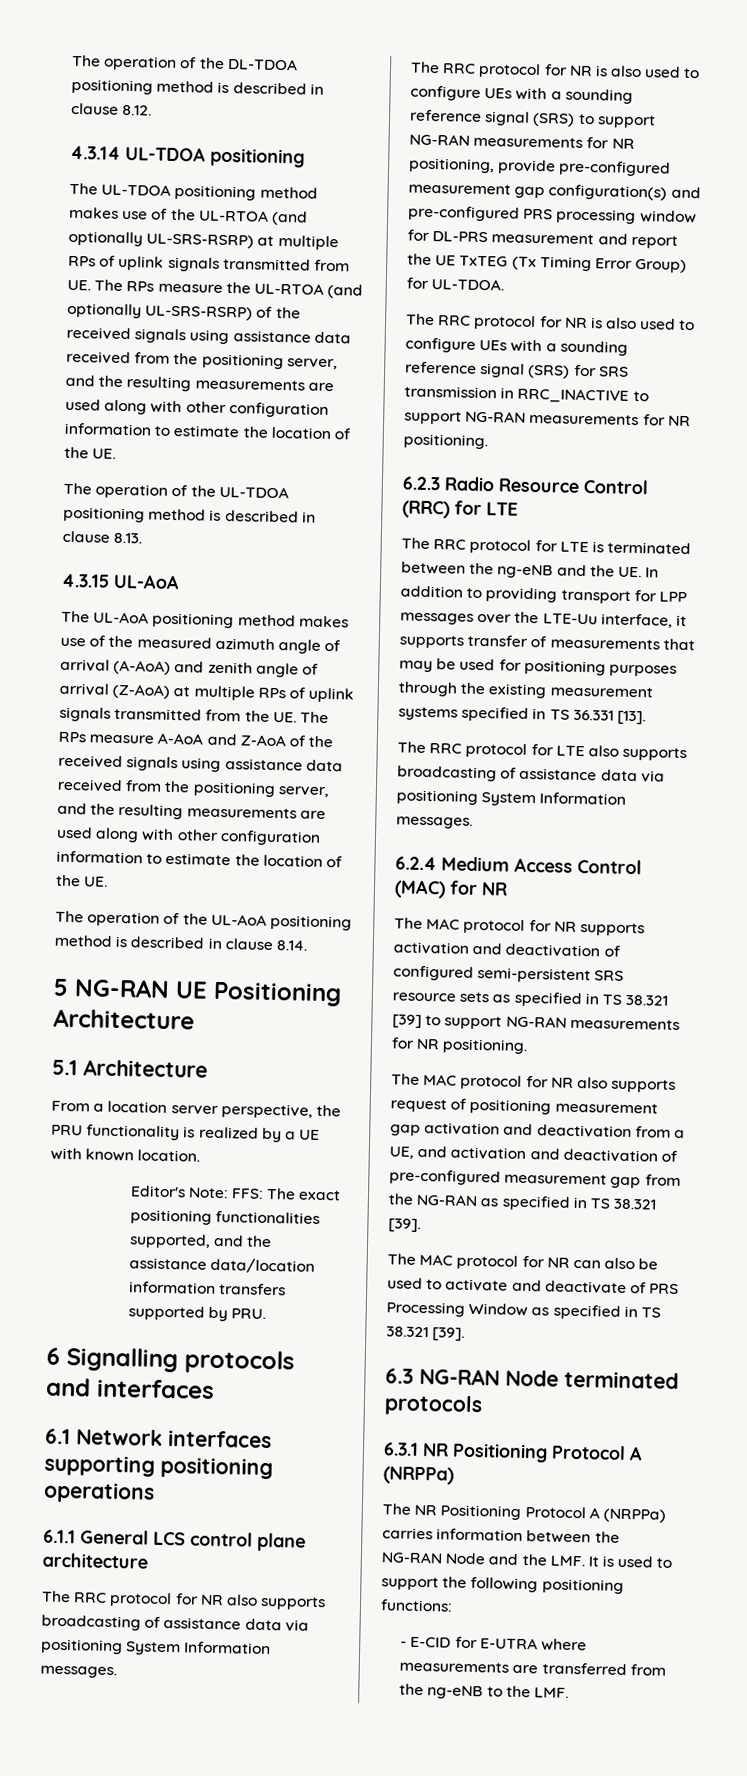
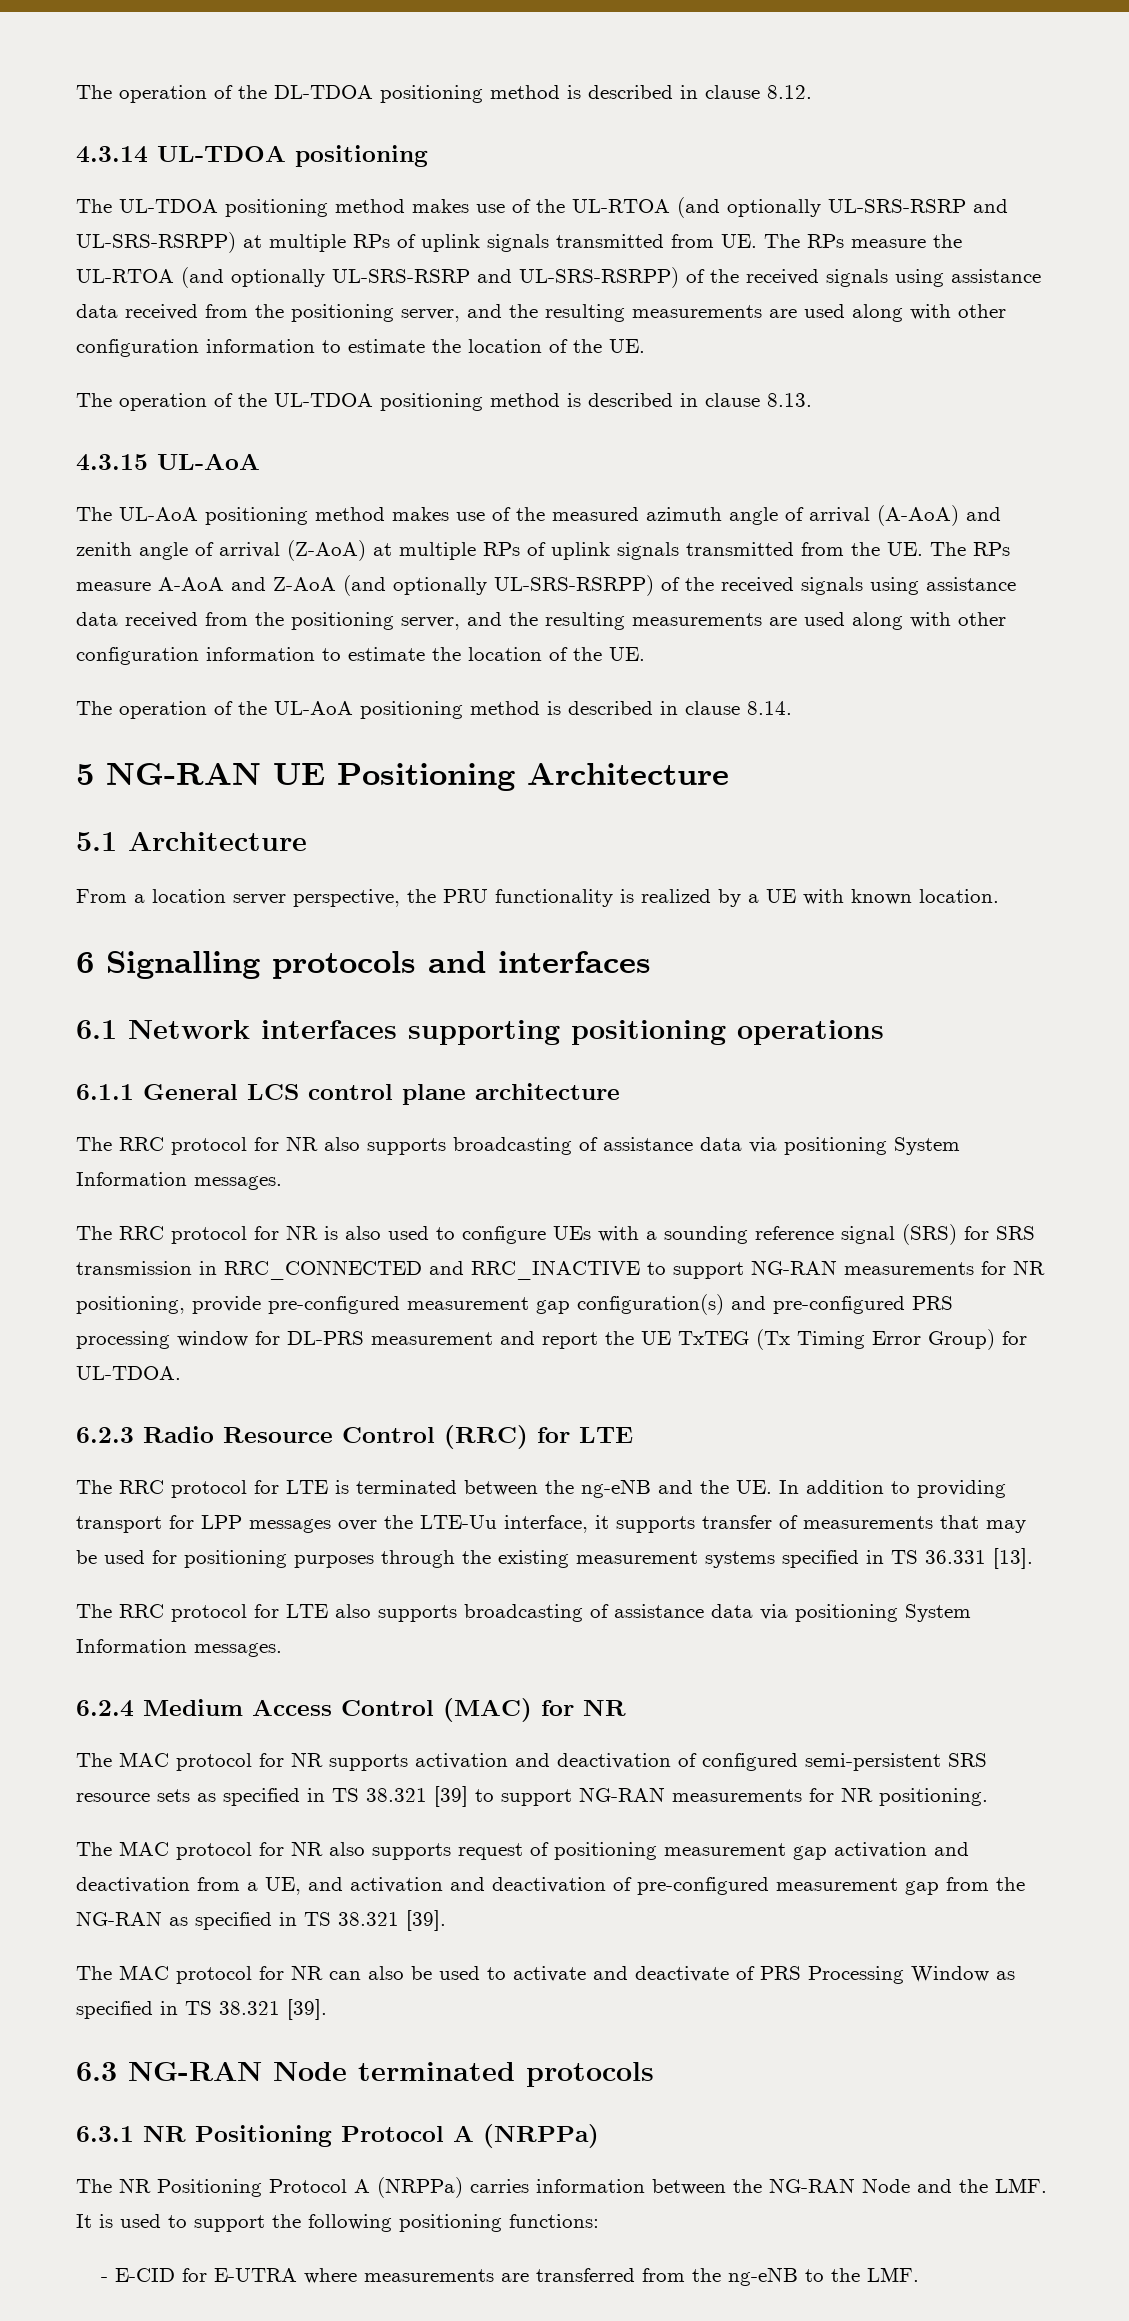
- The UL-TDOA positioning method makes use of the UL-RTOA (and optionally UL-SRS-RSRP) at multiple RPs of uplink signals transmitted from UE. The RPs measure the UL-RTOA (and optionally UL-SRS-RSRP) of the received signals using assistance data received from the positioning server, and the resulting measurements are used along with other configuration information to estimate the location of the UE.
+ The UL-TDOA positioning method makes use of the UL-RTOA (and optionally UL-SRS-RSRP and UL-SRS-RSRPP) at multiple RPs of uplink signals transmitted from UE. The RPs measure the UL-RTOA (and optionally UL-SRS-RSRP and UL-SRS-RSRPP) of the received signals using assistance data received from the positioning server, and the resulting measurements are used along with other configuration information to estimate the location of the UE.
- The UL-AoA positioning method makes use of the measured azimuth angle of arrival (A-AoA) and zenith angle of arrival (Z-AoA) at multiple RPs of uplink signals transmitted from the UE. The RPs measure A-AoA and Z-AoA of the received signals using assistance data received from the positioning server, and the resulting measurements are used along with other configuration information to estimate the location of the UE.
+ The UL-AoA positioning method makes use of the measured azimuth angle of arrival (A-AoA) and zenith angle of arrival (Z-AoA) at multiple RPs of uplink signals transmitted from the UE. The RPs measure A-AoA and Z-AoA (and optionally UL-SRS-RSRPP) of the received signals using assistance data received from the positioning server, and the resulting measurements are used along with other configuration information to estimate the location of the UE.
- Editor's Note: FFS: The exact positioning functionalities supported, and the assistance data/location information transfers supported by PRU.
- The RRC protocol for NR is also used to configure UEs with a sounding reference signal (SRS) to support NG-RAN measurements for NR positioning, provide pre-configured measurement gap configuration(s) and pre-configured PRS processing window for DL-PRS measurement and report the UE TxTEG (Tx Timing Error Group) for UL-TDOA.
+ The RRC protocol for NR is also used to configure UEs with a sounding reference signal (SRS) for SRS transmission in RRC_CONNECTED and RRC_INACTIVE to support NG-RAN measurements for NR positioning, provide pre-configured measurement gap configuration(s) and pre-configured PRS processing window for DL-PRS measurement and report the UE TxTEG (Tx Timing Error Group) for UL-TDOA.
- The RRC protocol for NR is also used to configure UEs with a sounding reference signal (SRS) for SRS transmission in RRC_INACTIVE to support NG-RAN measurements for NR positioning.

